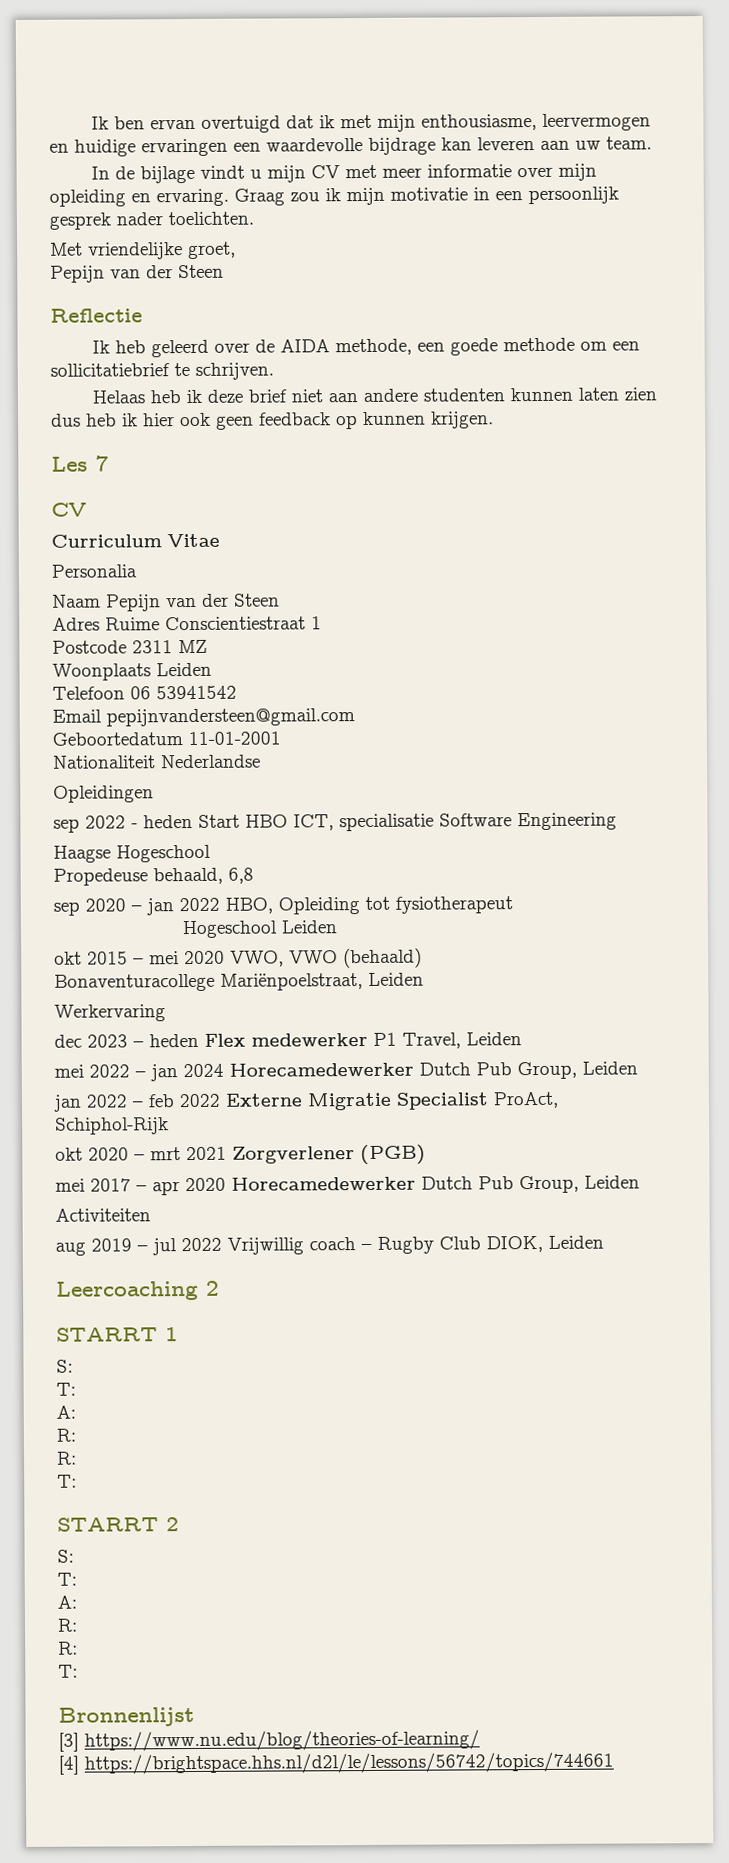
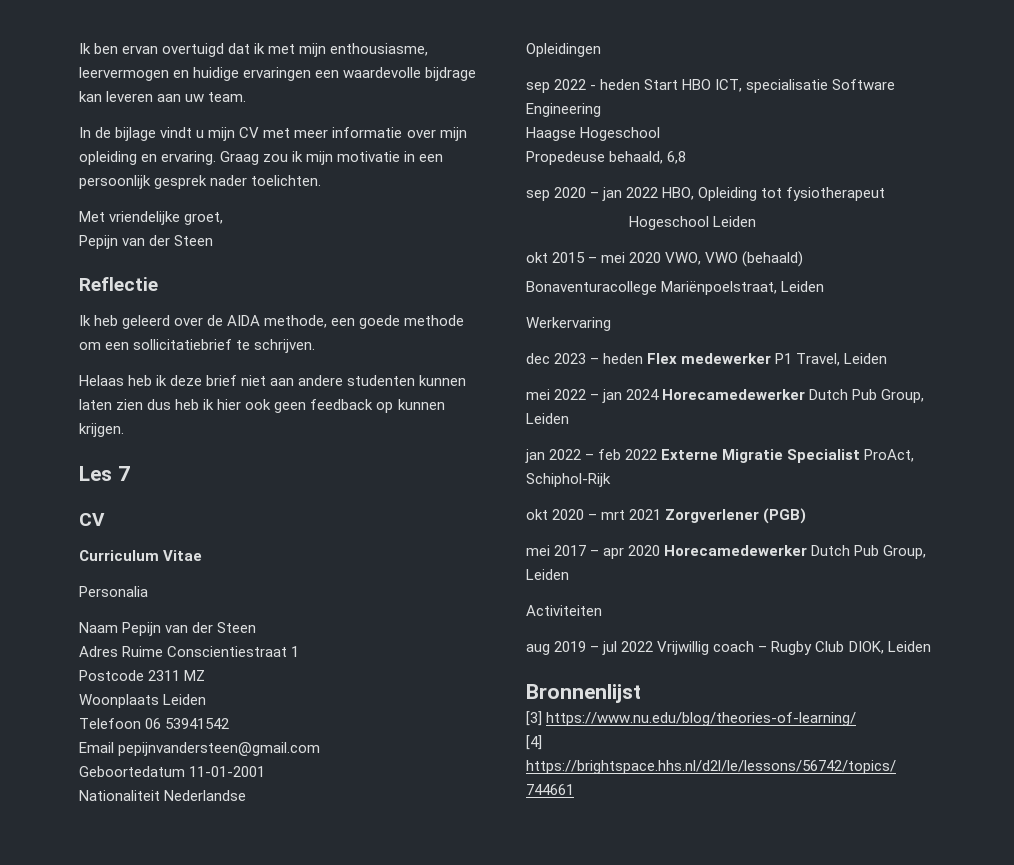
- Leercoaching 2
- STARRT 1
- S:
- T:
- A:
- R:
- R:
- T:
- STARRT 2
- S:
- T:
- A:
- R:
- R:
- T:

